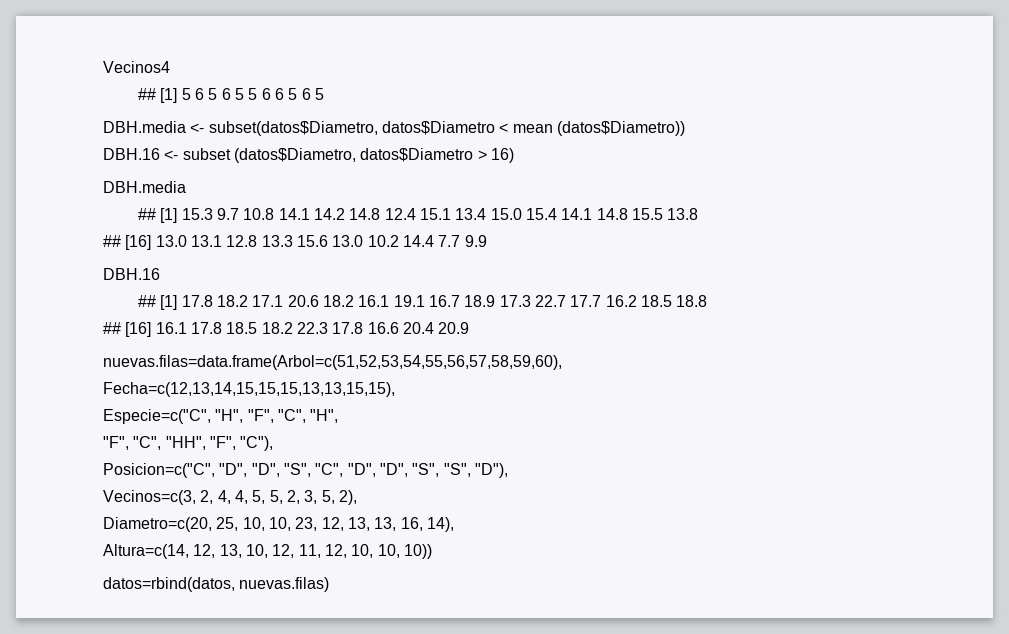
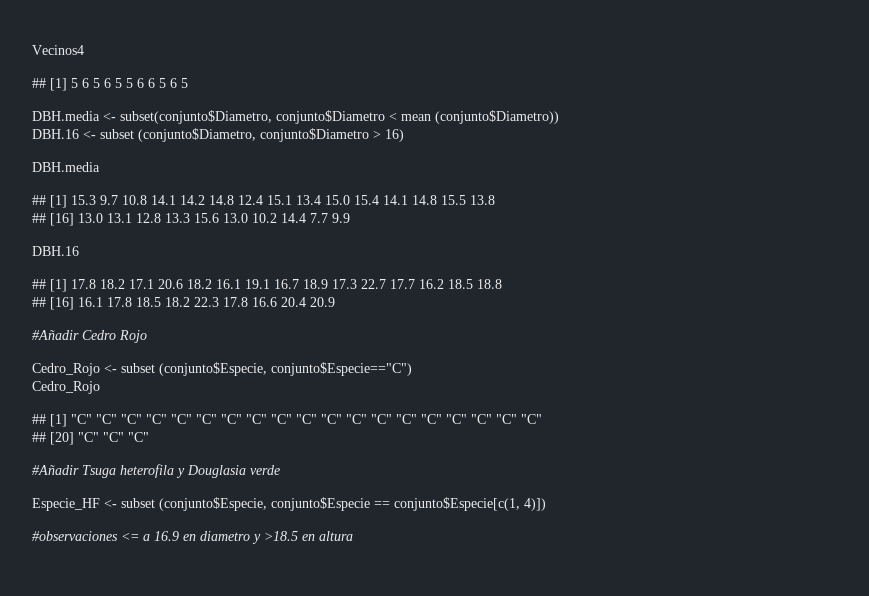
- DBH.media <- subset(datos$Diametro, datos$Diametro < mean (datos$Diametro))
+ DBH.media <- subset(conjunto$Diametro, conjunto$Diametro < mean (conjunto$Diametro))
- DBH.16 <- subset (datos$Diametro, datos$Diametro > 16)
+ DBH.16 <- subset (conjunto$Diametro, conjunto$Diametro > 16)
- nuevas.filas=data.frame(Arbol=c(51,52,53,54,55,56,57,58,59,60),
- Fecha=c(12,13,14,15,15,15,13,13,15,15),
- Especie=c("C", "H", "F", "C", "H",
- "F", "C", "HH", "F", "C"),
- Posicion=c("C", "D", "D", "S", "C", "D", "D", "S", "S", "D"),
- Vecinos=c(3, 2, 4, 4, 5, 5, 2, 3, 5, 2),
- Diametro=c(20, 25, 10, 10, 23, 12, 13, 13, 16, 14),
- Altura=c(14, 12, 13, 10, 12, 11, 12, 10, 10, 10))
- datos=rbind(datos, nuevas.filas)
+ #Añadir Cedro Rojo
+ Cedro_Rojo <- subset (conjunto$Especie, conjunto$Especie=="C")
+ Cedro_Rojo
+ ## [1] "C" "C" "C" "C" "C" "C" "C" "C" "C" "C" "C" "C" "C" "C" "C" "C" "C" "C" "C"
+ ## [20] "C" "C" "C"
+ #Añadir Tsuga heterofila y Douglasia verde
+ Especie_HF <- subset (conjunto$Especie, conjunto$Especie == conjunto$Especie[c(1, 4)])
+ #observaciones <= a 16.9 en diametro y >18.5 en altura

